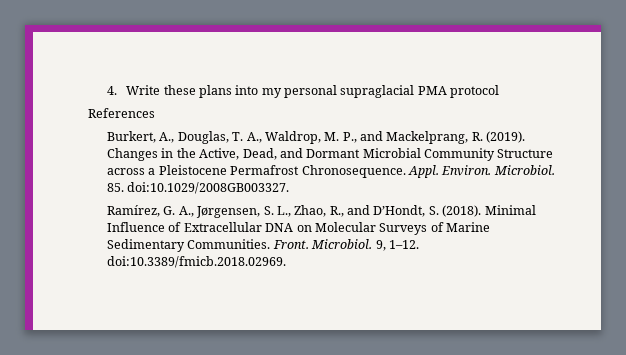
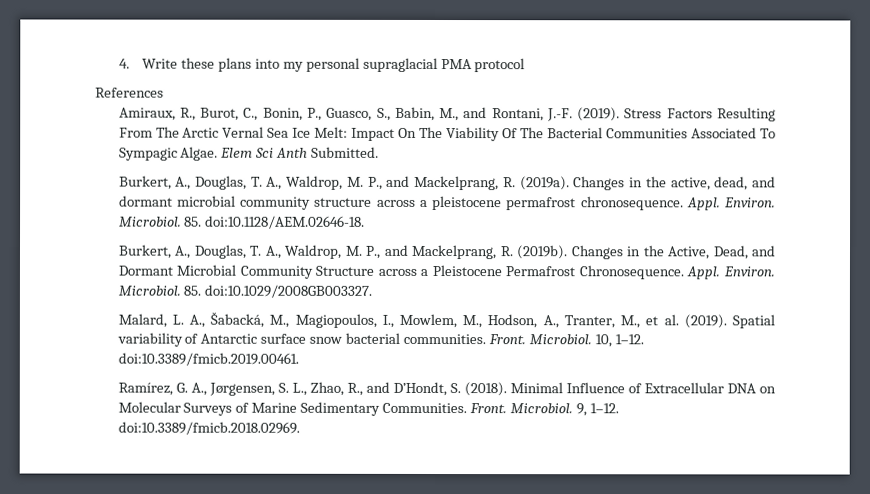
+ Amiraux, R., Burot, C., Bonin, P., Guasco, S., Babin, M., and Rontani, J.-F. (2019). Stress Factors Resulting From The Arctic Vernal Sea Ice Melt: Impact On The Viability Of The Bacterial Communities Associated To Sympagic Algae. Elem Sci Anth Submitted.
- Burkert, A., Douglas, T. A., Waldrop, M. P., and Mackelprang, R. (2019).
+ Burkert, A., Douglas, T. A., Waldrop, M. P., and Mackelprang, R. (2019a). Changes in the active, dead, and dormant microbial community structure across a pleistocene permafrost chronosequence. Appl. Environ. Microbiol. 85. doi:10.1128/AEM.02646-18.
+ Burkert, A., Douglas, T. A., Waldrop, M. P., and Mackelprang, R. (2019b).
+ Malard, L. A., Šabacká, M., Magiopoulos, I., Mowlem, M., Hodson, A., Tranter, M., et al. (2019). Spatial variability of Antarctic surface snow bacterial communities. Front. Microbiol. 10, 1–12. doi:10.3389/fmicb.2019.00461.

